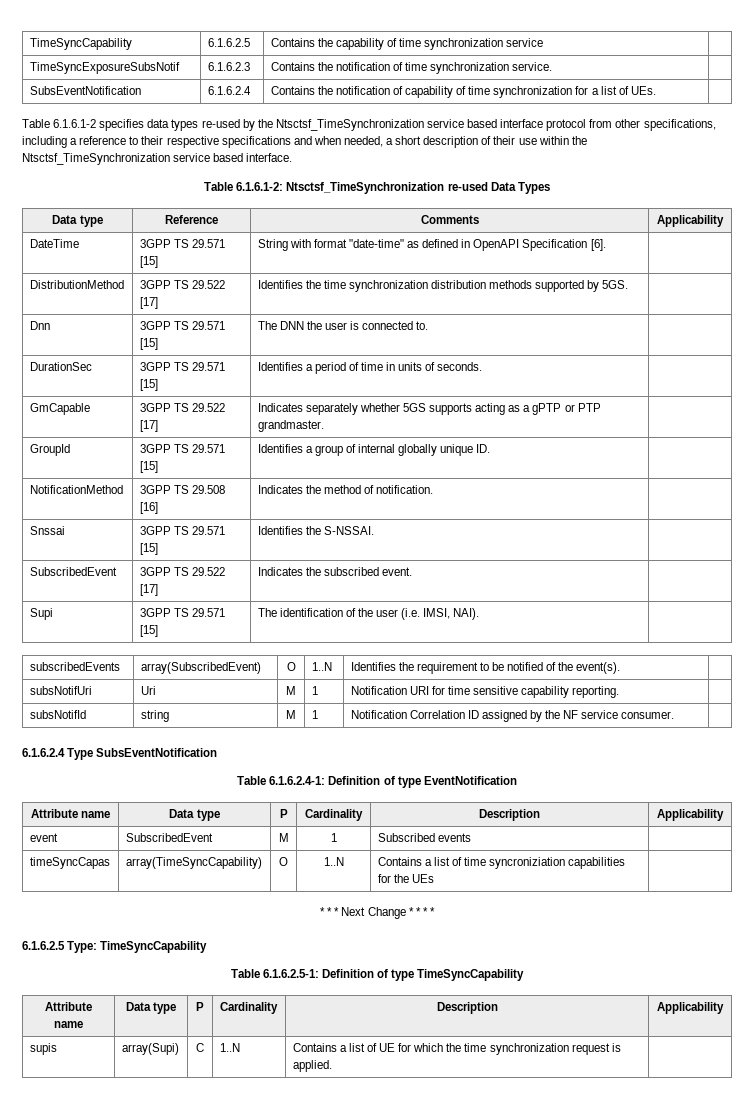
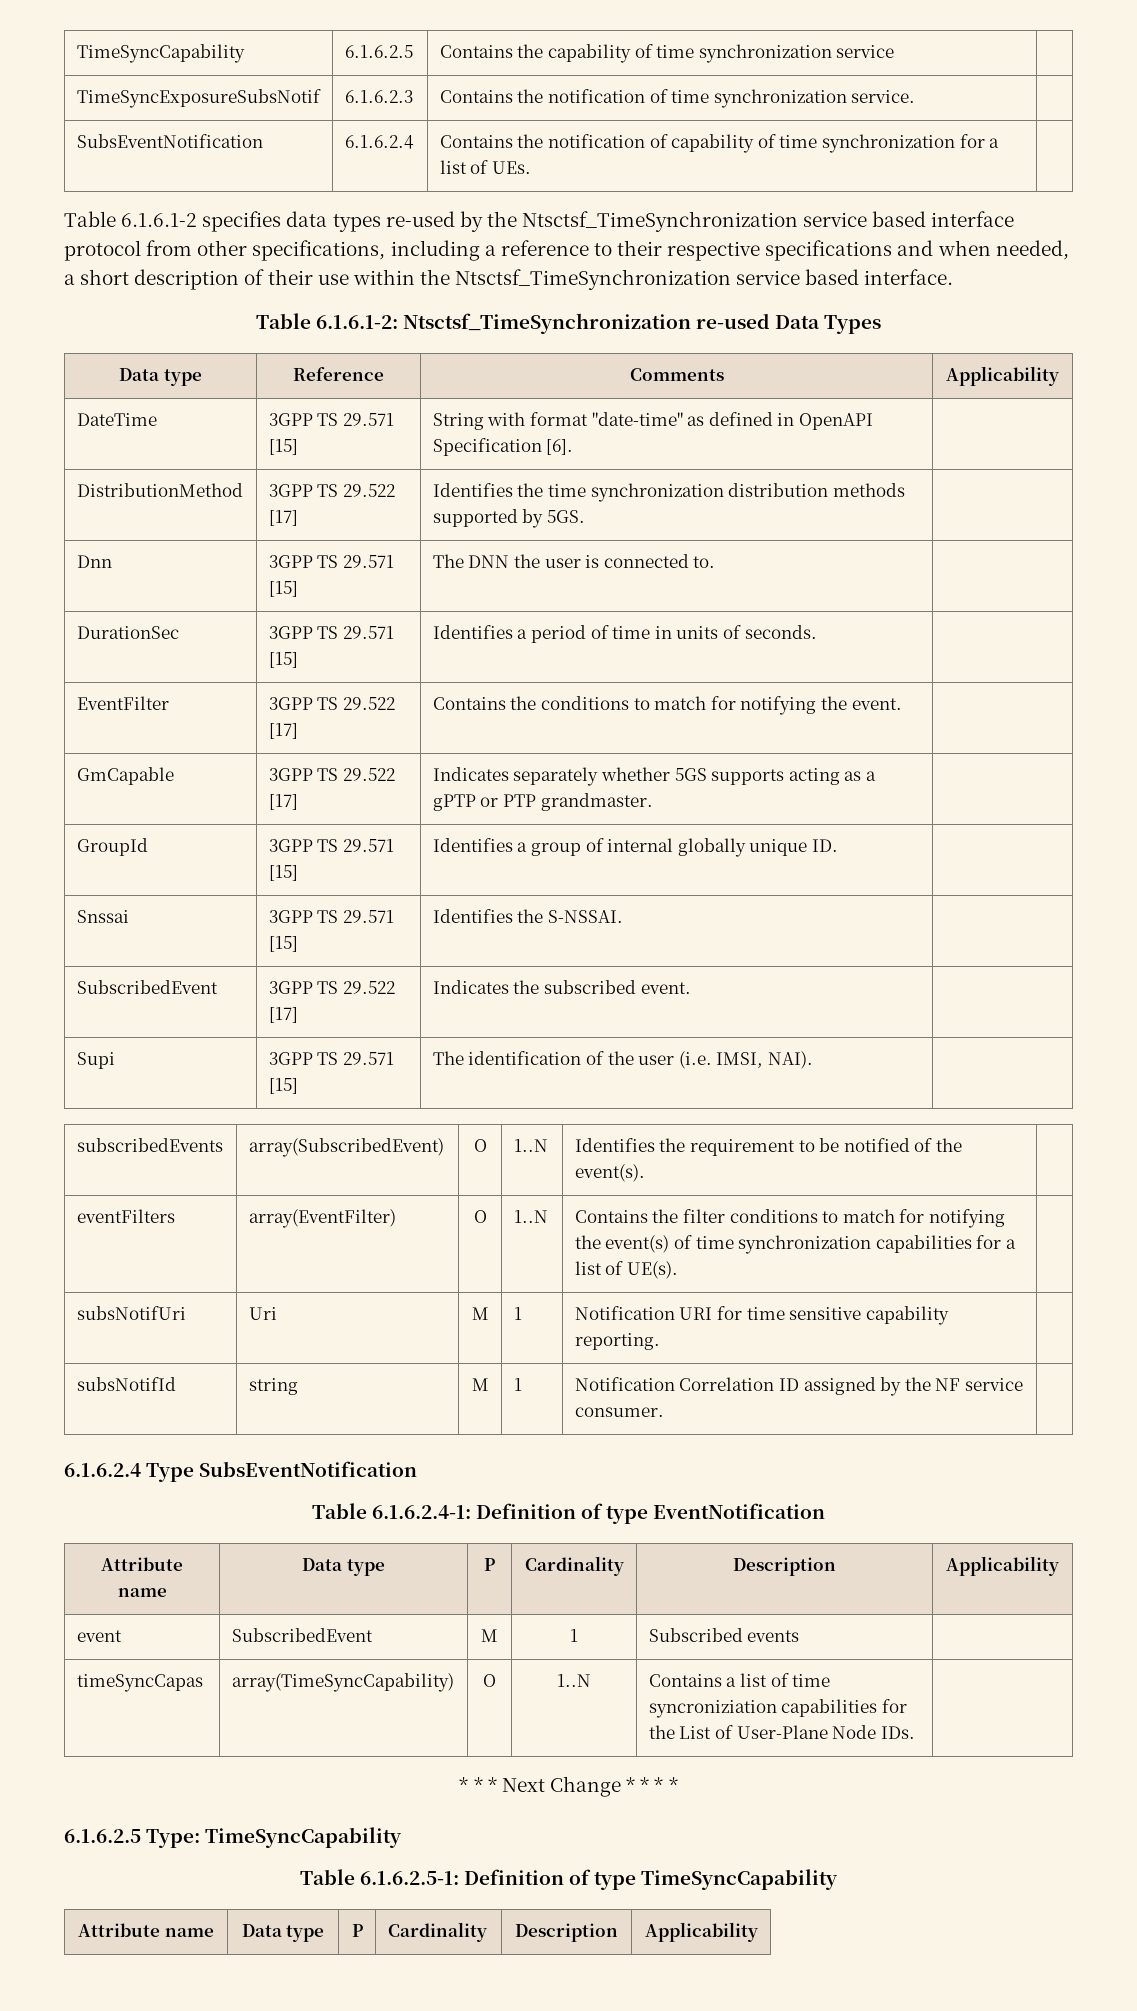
+ EventFilter | 3GPP TS 29.522 [17] | Contains the conditions to match for notifying the event. |
- NotificationMethod | 3GPP TS 29.508 [16] | Indicates the method of notification. |
+ eventFilters | array(EventFilter) | O | 1..N | Contains the filter conditions to match for notifying the event(s) of time synchronization capabilities for a list of UE(s). |
- timeSyncCapas | array(TimeSyncCapability) | O | 1..N | Contains a list of time syncroniziation capabilities for the UEs |
+ timeSyncCapas | array(TimeSyncCapability) | O | 1..N | Contains a list of time syncroniziation capabilities for the List of User-Plane Node IDs. |
- supis | array(Supi) | C | 1..N | Contains a list of UE for which the time synchronization request is applied. |

